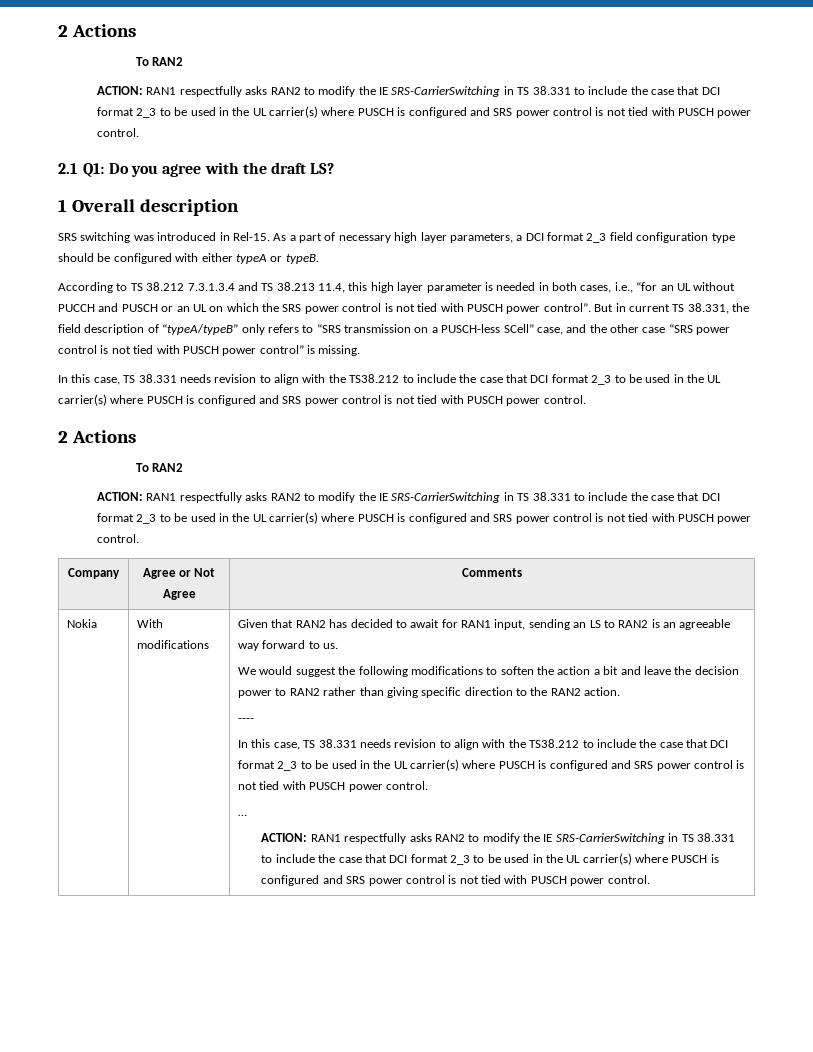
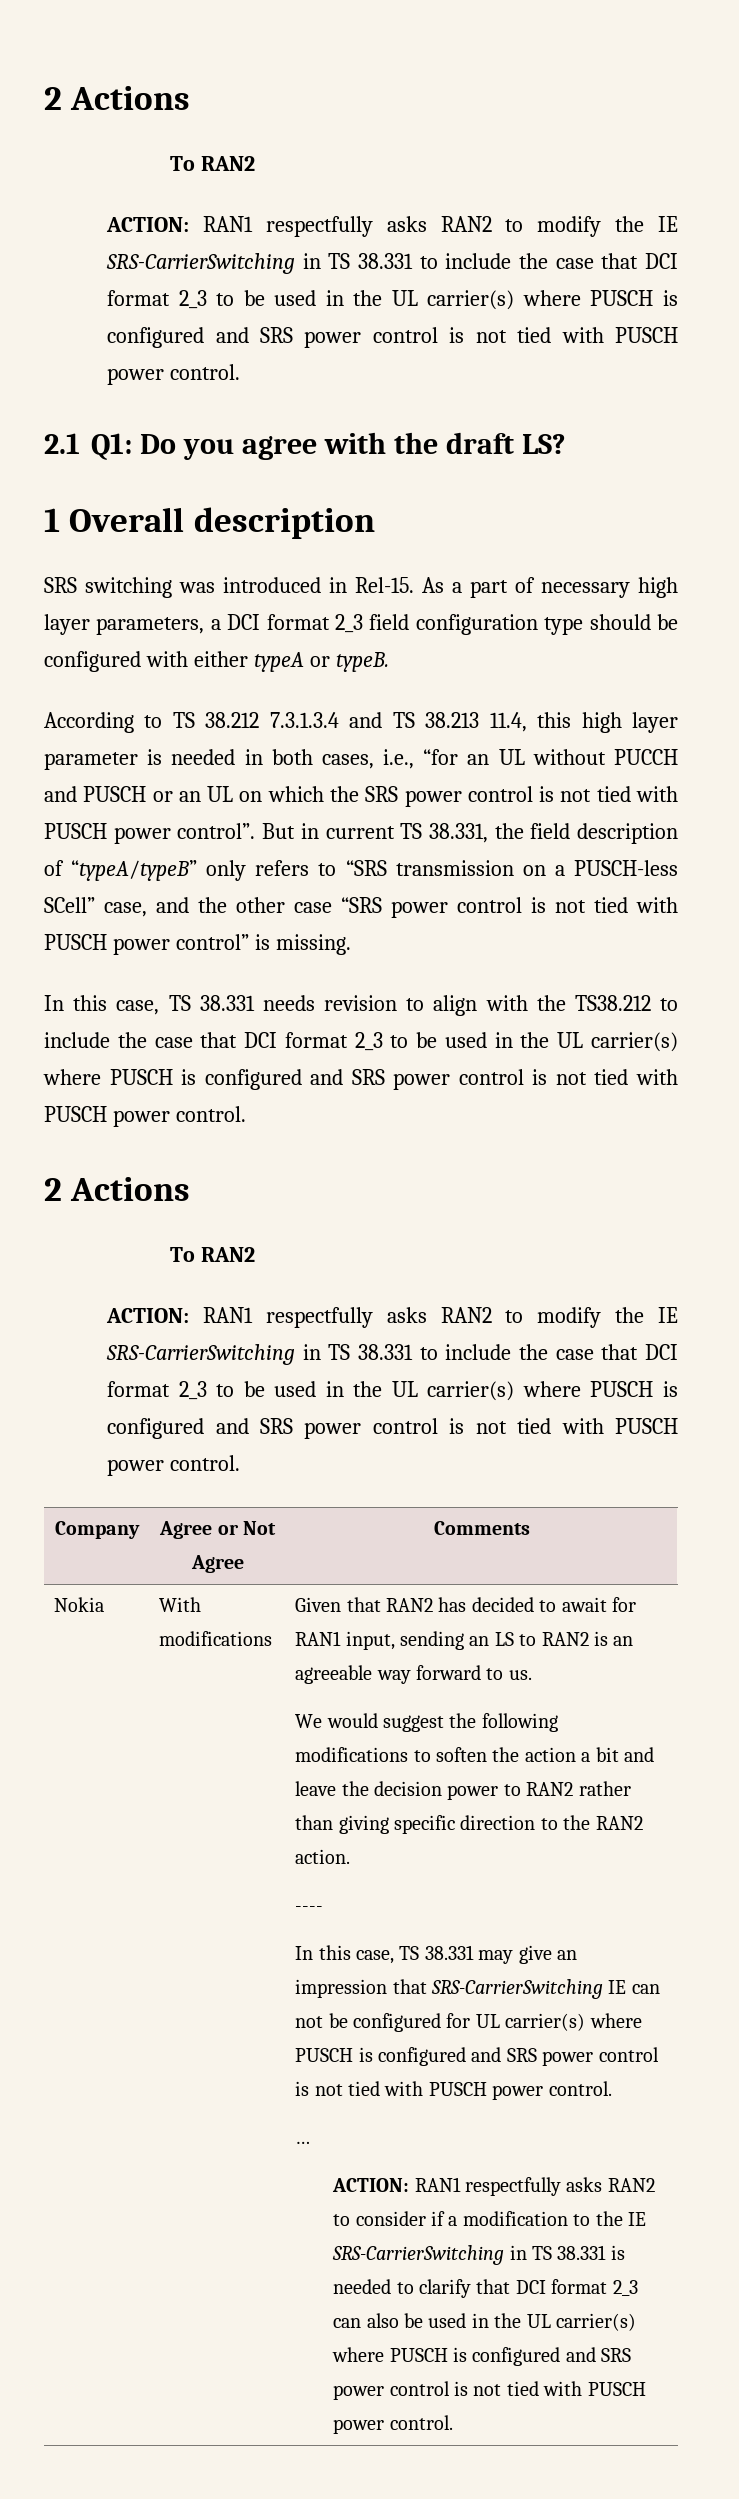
  ----
- In this case, TS 38.331 needs revision to align with the TS38.212 to include the case that DCI format 2_3 to be used in the UL carrier(s) where PUSCH is configured and SRS power control is not tied with PUSCH power control.
+ In this case, TS 38.331 may give an impression that SRS-CarrierSwitching IE can not be configured for UL carrier(s) where PUSCH is configured and SRS power control is not tied with PUSCH power control.
  …
- ACTION: RAN1 respectfully asks RAN2 to modify the IE SRS-CarrierSwitching in TS 38.331 to include the case that DCI format 2_3 to be used in the UL carrier(s) where PUSCH is configured and SRS power control is not tied with PUSCH power control.
+ ACTION: RAN1 respectfully asks RAN2 to consider if a modification to the IE SRS-CarrierSwitching in TS 38.331 is needed to clarify that DCI format 2_3 can also be used in the UL carrier(s) where PUSCH is configured and SRS power control is not tied with PUSCH power control.

